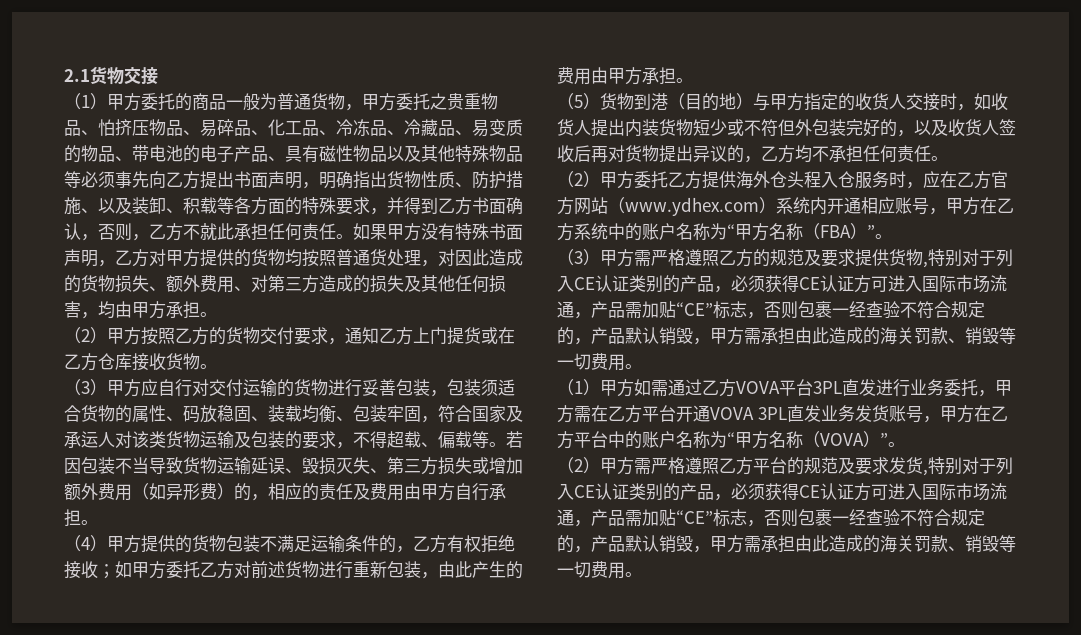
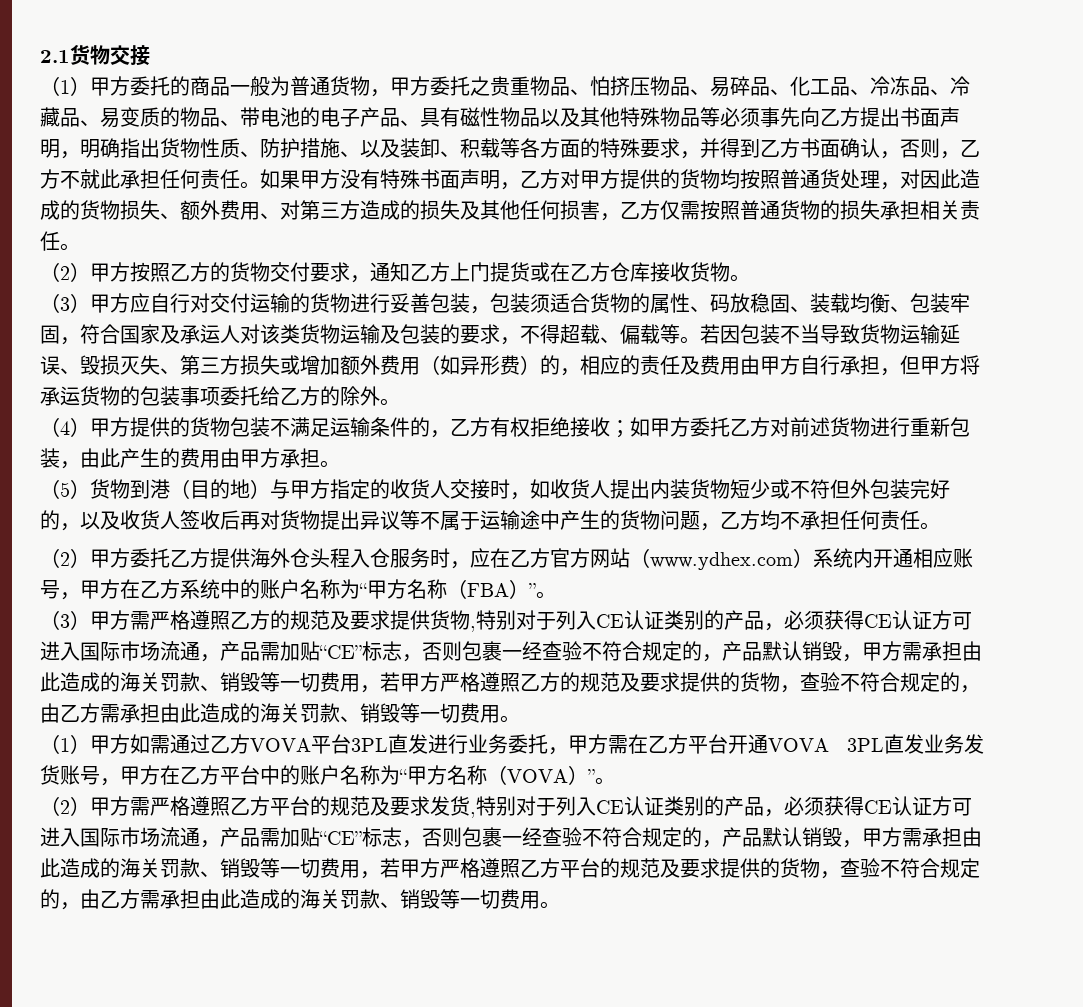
- 如果甲方没有特殊书面声明，乙方对甲方提供的货物均按照普通货处理，对因此造成的货物损失、额外费用、对第三方造成的损失及其他任何损害，均由甲方承担。
+ 如果甲方没有特殊书面声明，乙方对甲方提供的货物均按照普通货处理，对因此造成的货物损失、额外费用、对第三方造成的损失及其他任何损害，乙方仅需按照普通货物的损失承担相关责任。
- 若因包装不当导致货物运输延误、毁损灭失、第三方损失或增加额外费用（如异形费）的，相应的责任及费用由甲方自行承担。
+ 若因包装不当导致货物运输延误、毁损灭失、第三方损失或增加额外费用（如异形费）的，相应的责任及费用由甲方自行承担，但甲方将承运货物的包装事项委托给乙方的除外。
- （5）货物到港（目的地）与甲方指定的收货人交接时，如收货人提出内装货物短少或不符但外包装完好的，以及收货人签收后再对货物提出异议的，乙方均不承担任何责任。
+ （5）货物到港（目的地）与甲方指定的收货人交接时，如收货人提出内装货物短少或不符但外包装完好的，以及收货人签收后再对货物提出异议等不属于运输途中产生的货物问题，乙方均不承担任何责任。
- （3）甲方需严格遵照乙方的规范及要求提供货物,特别对于列入CE认证类别的产品，必须获得CE认证方可进入国际市场流通，产品需加贴“CE”标志，否则包裹一经查验不符合规定的，产品默认销毁，甲方需承担由此造成的海关罚款、销毁等一切费用。
+ （3）甲方需严格遵照乙方的规范及要求提供货物,特别对于列入CE认证类别的产品，必须获得CE认证方可进入国际市场流通，产品需加贴“CE”标志，否则包裹一经查验不符合规定的，产品默认销毁，甲方需承担由此造成的海关罚款、销毁等一切费用，若甲方严格遵照乙方的规范及要求提供的货物，查验不符合规定的，由乙方需承担由此造成的海关罚款、销毁等一切费用。
- （2）甲方需严格遵照乙方平台的规范及要求发货,特别对于列入CE认证类别的产品，必须获得CE认证方可进入国际市场流通，产品需加贴“CE”标志，否则包裹一经查验不符合规定的，产品默认销毁，甲方需承担由此造成的海关罚款、销毁等一切费用。
+ （2）甲方需严格遵照乙方平台的规范及要求发货,特别对于列入CE认证类别的产品，必须获得CE认证方可进入国际市场流通，产品需加贴“CE”标志，否则包裹一经查验不符合规定的，产品默认销毁，甲方需承担由此造成的海关罚款、销毁等一切费用，若甲方严格遵照乙方平台的规范及要求提供的货物，查验不符合规定的，由乙方需承担由此造成的海关罚款、销毁等一切费用。

